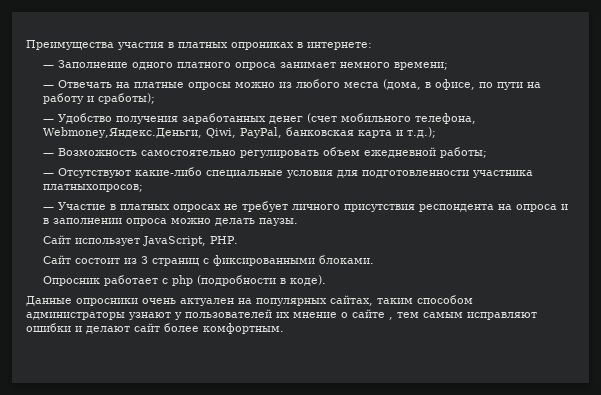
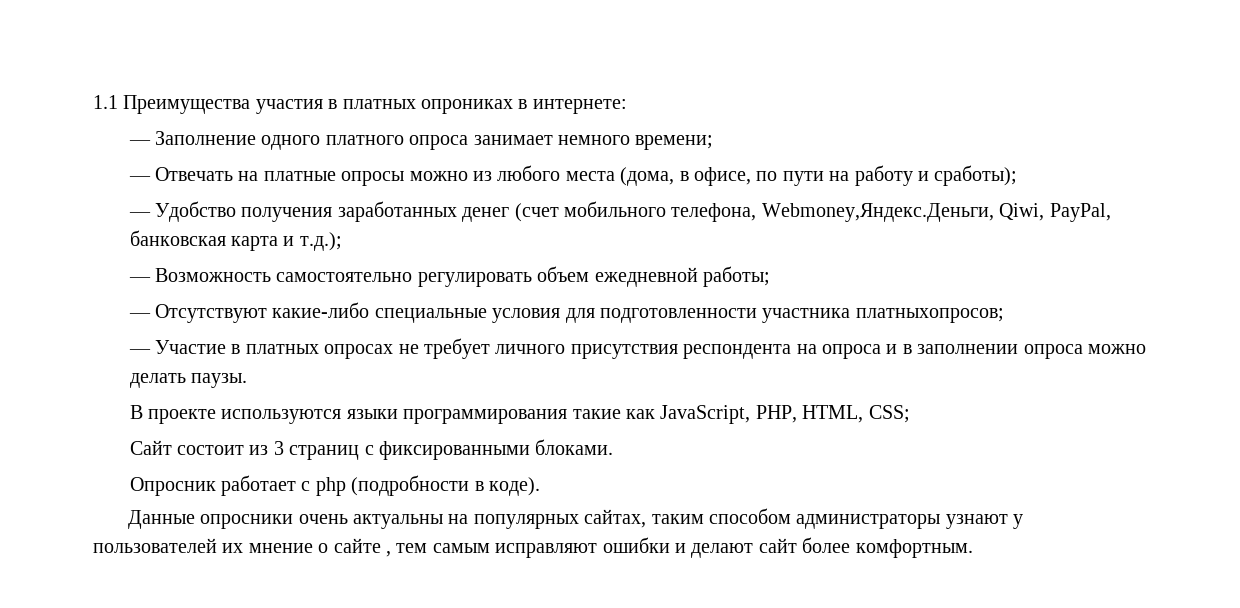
- Преимущества участия в платных опрониках в интернете:
+ 1.1 Преимущества участия в платных опрониках в интернете:
- Сайт использует JavaScript, PHP.
+ В проекте используются языки программирования такие как JavaScript, PHP, HTML, CSS;
- Данные опросники очень актуален на популярных сайтах, таким способом администраторы узнают у пользователей их мнение о сайте , тем самым исправляют ошибки и делают сайт более комфортным.
+ Данные опросники очень актуальны на популярных сайтах, таким способом администраторы узнают у пользователей их мнение о сайте , тем самым исправляют ошибки и делают сайт более комфортным.

